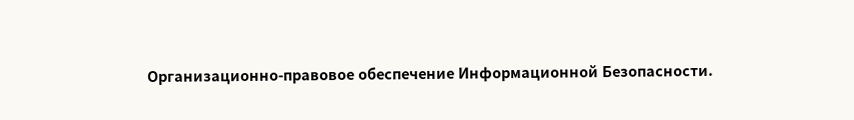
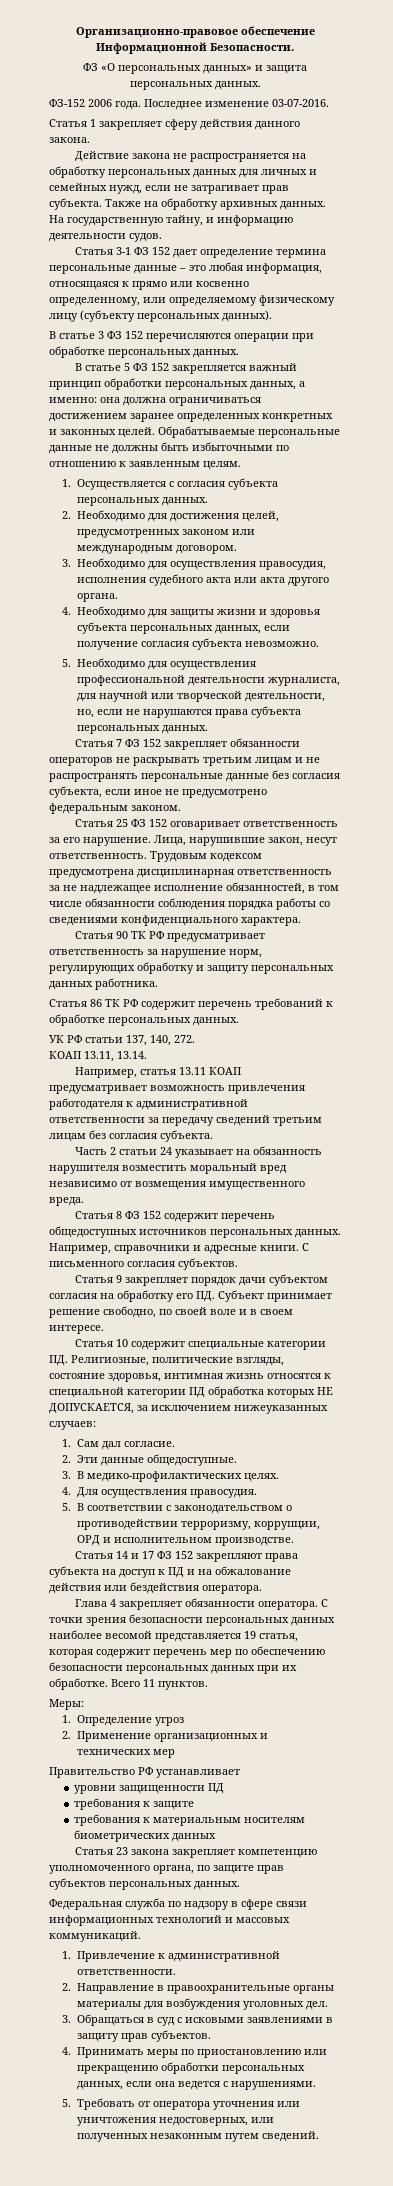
+ ФЗ «О персональных данных» и защита персональных данных.
+ ФЗ-152 2006 года. Последнее изменение 03-07-2016.
+ Статья 1 закрепляет сферу действия данного закона.
+ Действие закона не распространяется на обработку персональных данных для личных и семейных нужд, если не затрагивает прав субъекта. Также на обработку архивных данных. На государственную тайну, и информацию деятельности судов.
+ Статья 3-1 ФЗ 152 дает определение термина персональные данные – это любая информация, относящаяся к прямо или косвенно определенному, или определяемому физическому лицу (субъекту персональных данных).
+ В статье 3 ФЗ 152 перечисляются операции при обработке персональных данных.
+ В статье 5 ФЗ 152 закрепляется важный принцип обработки персональных данных, а именно: она должна ограничиваться достижением заранее определенных конкретных и законных целей. Обрабатываемые персональные данные не должны быть избыточными по отношению к заявленным целям.
+ 1. Осуществляется с согласия субъекта персональных данных.
+ 2. Необходимо для достижения целей, предусмотренных законом или международным договором.
+ 3. Необходимо для осуществления правосудия, исполнения судебного акта или акта другого органа.
+ 4. Необходимо для защиты жизни и здоровья субъекта персональных данных, если получение согласия субъекта невозможно.
+ 5. Необходимо для осуществления профессиональной деятельности журналиста, для научной или творческой деятельности, но, если не нарушаются права субъекта персональных данных.
+ Статья 7 ФЗ 152 закрепляет обязанности операторов не раскрывать третьим лицам и не распространять персональные данные без согласия субъекта, если иное не предусмотрено федеральным законом.
+ Статья 25 ФЗ 152 оговаривает ответственность за его нарушение. Лица, нарушившие закон, несут ответственность. Трудовым кодексом предусмотрена дисциплинарная ответственность за не надлежащее исполнение обязанностей, в том числе обязанности соблюдения порядка работы со сведениями конфиденциального характера.
+ Статья 90 ТК РФ предусматривает ответственность за нарушение норм, регулирующих обработку и защиту персональных данных работника.
+ Статья 86 ТК РФ содержит перечень требований к обработке персональных данных.
+ УК РФ статьи 137, 140, 272.
+ КОАП 13.11, 13.14.
+ Например, статья 13.11 КОАП предусматривает возможность привлечения работодателя к административной ответственности за передачу сведений третьим лицам без согласия субъекта.
+ Часть 2 статьи 24 указывает на обязанность нарушителя возместить моральный вред независимо от возмещения имущественного вреда.
+ Статья 8 ФЗ 152 содержит перечень общедоступных источников персональных данных. Например, справочники и адресные книги. С письменного согласия субъектов.
+ Статья 9 закрепляет порядок дачи субъектом согласия на обработку его ПД. Субъект принимает решение свободно, по своей воле и в своем интересе.
+ Статья 10 содержит специальные категории ПД. Религиозные, политические взгляды, состояние здоровья, интимная жизнь относятся к специальной категории ПД обработка которых НЕ ДОПУСКАЕТСЯ, за исключением нижеуказанных случаев:
+ 1. Сам дал согласие.
+ 2. Эти данные общедоступные.
+ 3. В медико-профилактических целях.
+ 4. Для осуществления правосудия.
+ 5. В соответствии с законодательством о противодействии терроризму, коррупции, ОРД и исполнительном производстве.
+ Статья 14 и 17 ФЗ 152 закрепляют права субъекта на доступ к ПД и на обжалование действия или бездействия оператора.
+ Глава 4 закрепляет обязанности оператора. С точки зрения безопасности персональных данных наиболее весомой представляется 19 статья, которая содержит перечень мер по обеспечению безопасности персональных данных при их обработке. Всего 11 пунктов.
+ Меры:
+ 1. Определение угроз
+ 2. Применение организационных и технических мер
+ Правительство РФ устанавливает
+ уровни защищенности ПД
+ требования к защите
+ требования к материальным носителям биометрических данных
+ Статья 23 закона закрепляет компетенцию уполномоченного органа, по защите прав субъектов персональных данных.
+ Федеральная служба по надзору в сфере связи информационных технологий и массовых коммуникаций.
+ 1. Привлечение к административной ответственности.
+ 2. Направление в правоохранительные органы материалы для возбуждения уголовных дел.
+ 3. Обращаться в суд с исковыми заявлениями в защиту прав субъектов.
+ 4. Принимать меры по приостановлению или прекращению обработки персональных данных, если она ведется с нарушениями.
+ 5. Требовать от оператора уточнения или уничтожения недостоверных, или полученных незаконным путем сведений.

